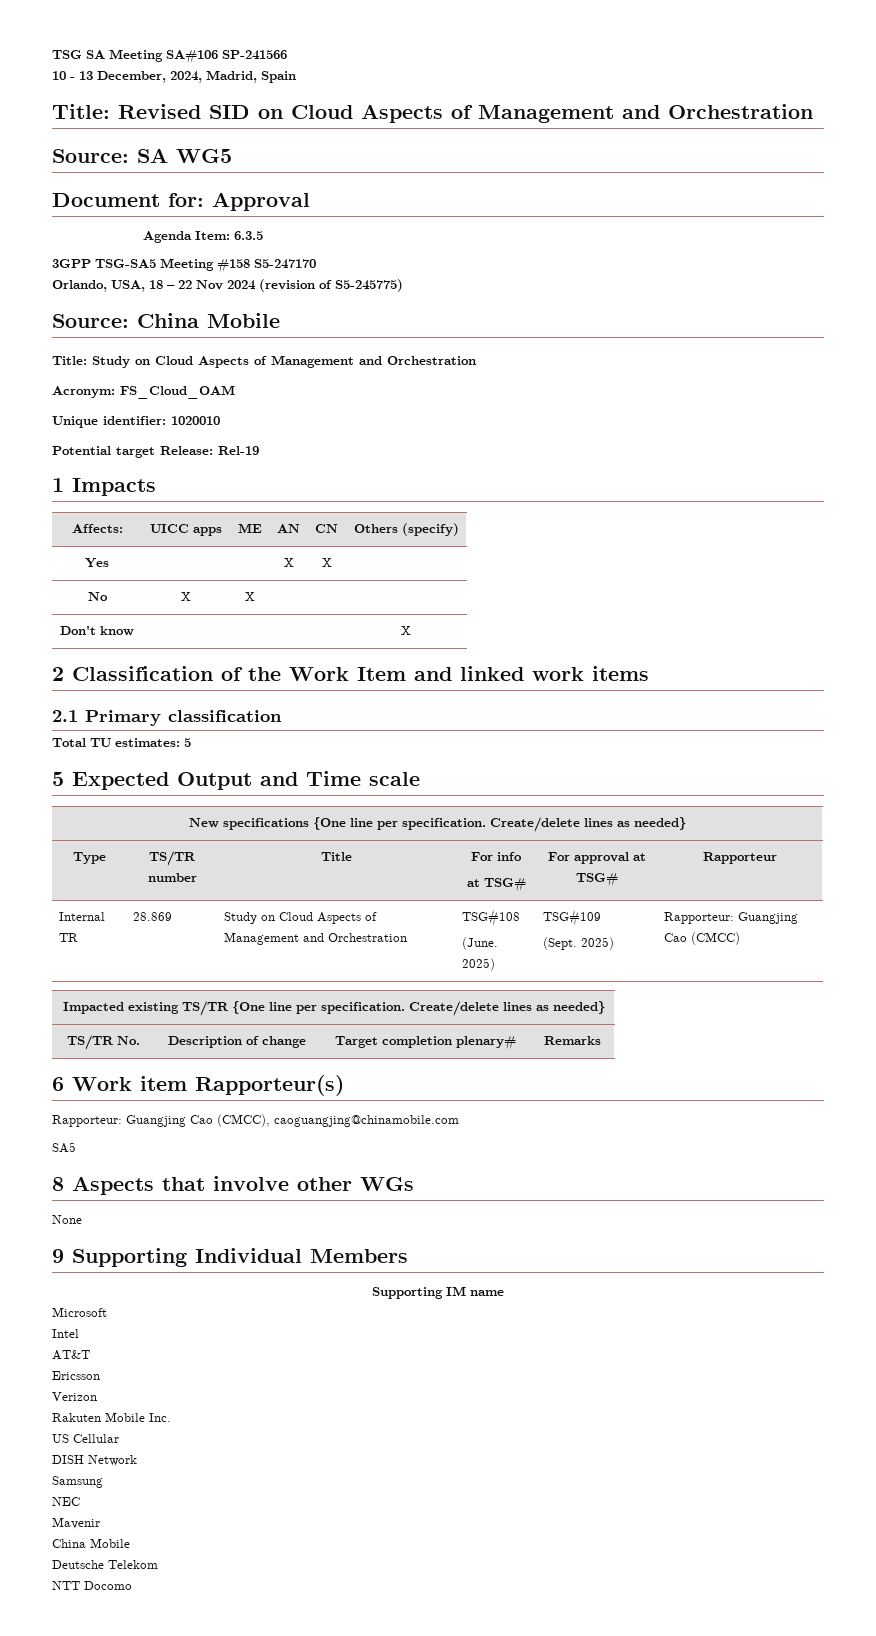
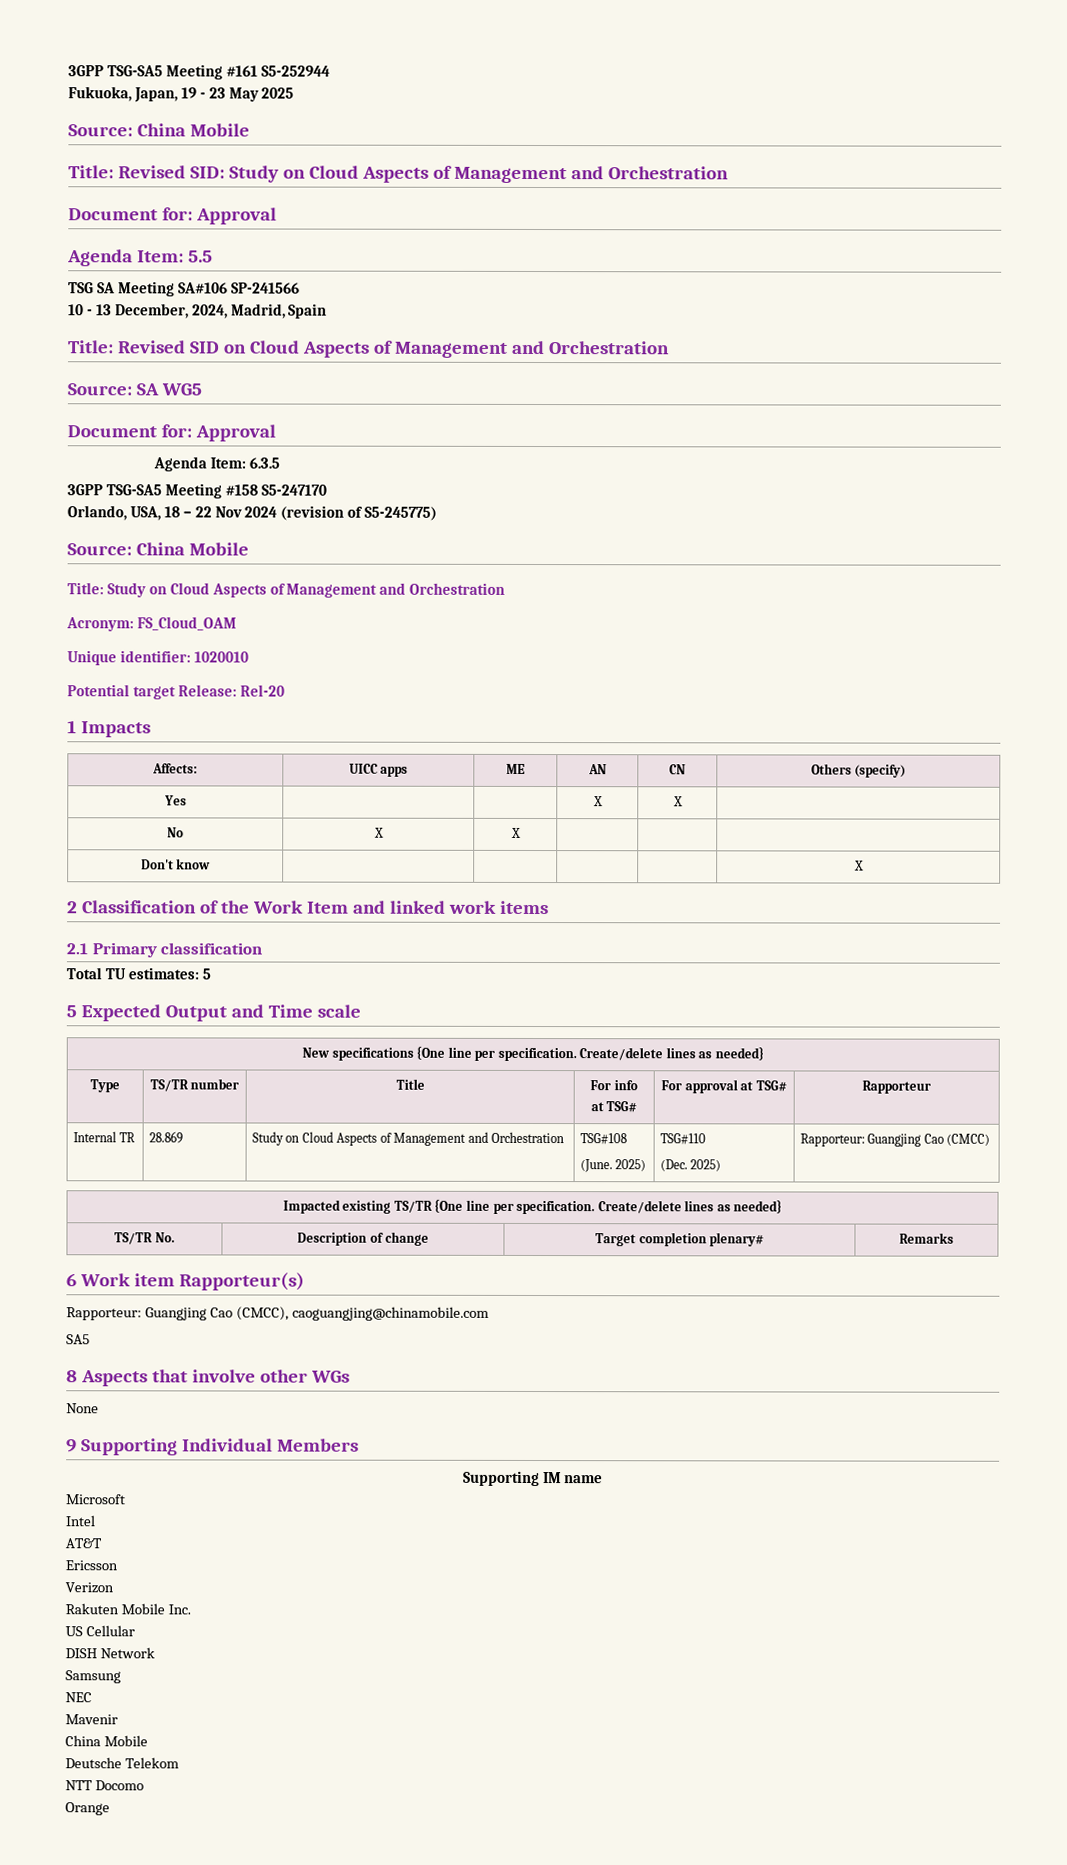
+ 3GPP TSG-SA5 Meeting #161 S5-252944
+ Fukuoka, Japan, 19 - 23 May 2025
+ Source: China Mobile
+ Title: Revised SID: Study on Cloud Aspects of Management and Orchestration
+ Document for: Approval
+ Agenda Item: 5.5
- Potential target Release: Rel-19
+ Potential target Release: Rel-20
  Internal TR | 28.869 | Study on Cloud Aspects of Management and Orchestration | TSG#108
- (June. 2025) | TSG#109
- (Sept. 2025) | Rapporteur: Guangjing Cao (CMCC)
+ (June. 2025) | TSG#110
+ (Dec. 2025) | Rapporteur: Guangjing Cao (CMCC)
+ Orange

